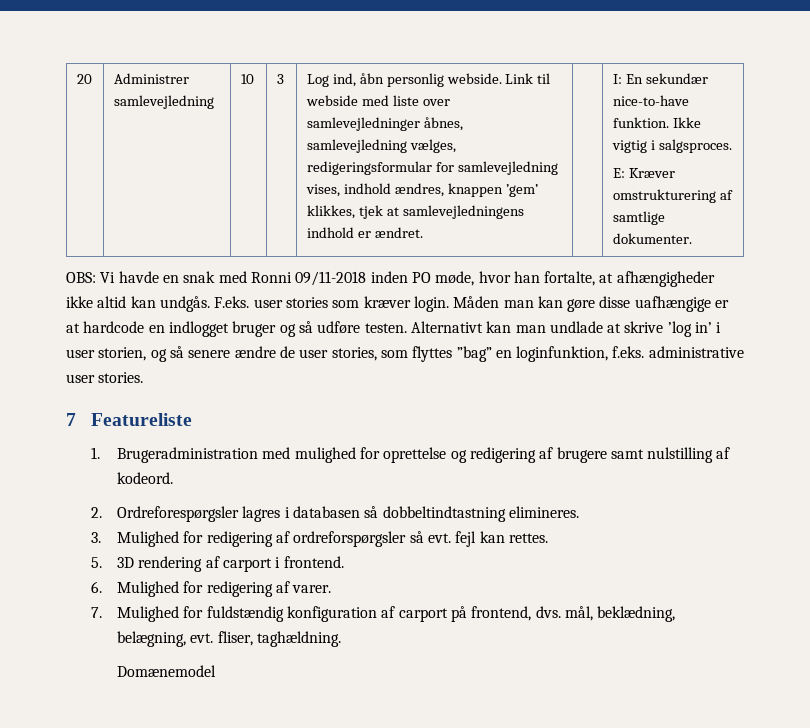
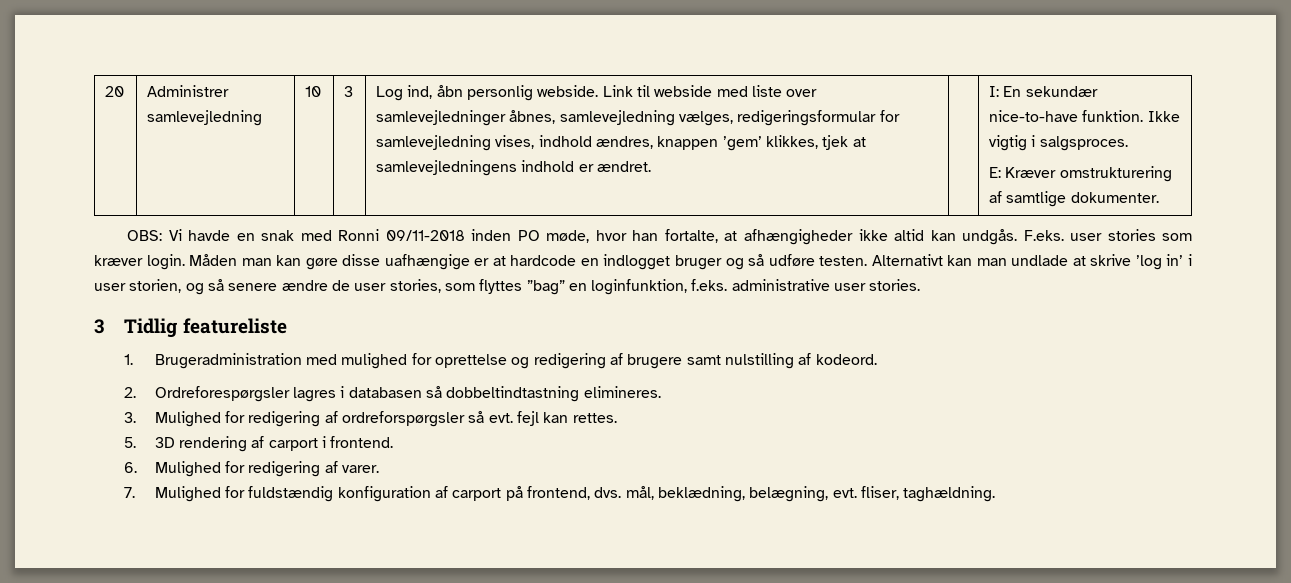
- 7 Featureliste
+ 3 Tidlig featureliste
- Domænemodel

